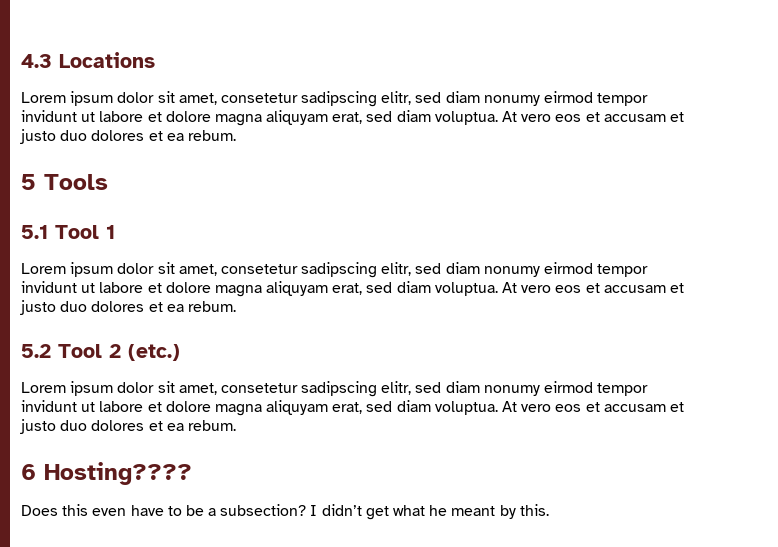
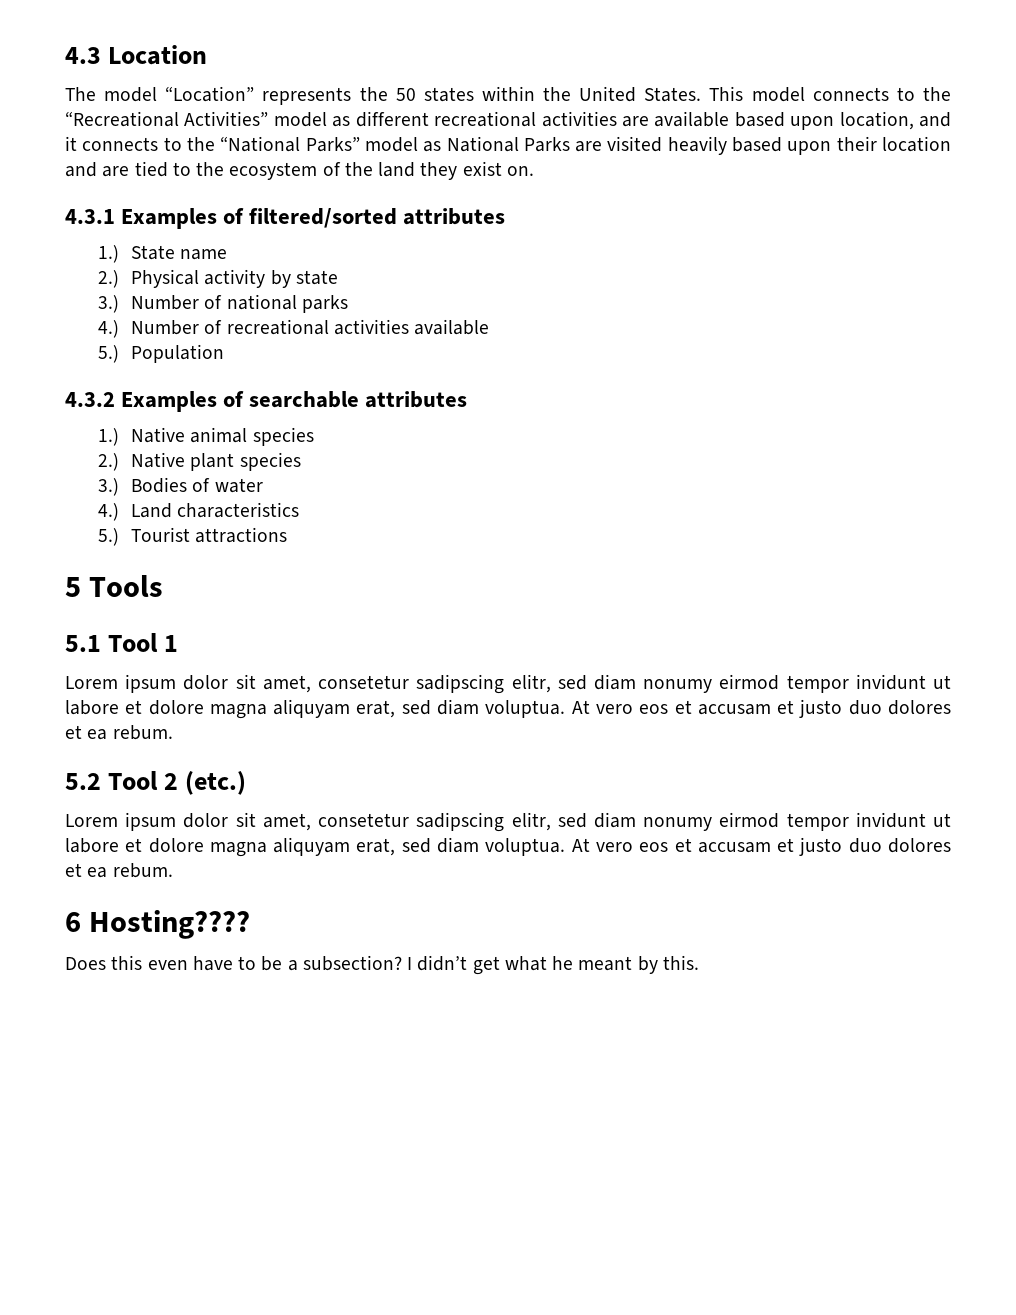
- 4.3 Locations
- Lorem ipsum dolor sit amet, consetetur sadipscing elitr, sed diam nonumy eirmod tempor invidunt ut labore et dolore magna aliquyam erat, sed diam voluptua. At vero eos et accusam et justo duo dolores et ea rebum.
+ 4.3 Location
+ The model “Location” represents the 50 states within the United States. This model connects to the “Recreational Activities” model as different recreational activities are available based upon location, and it connects to the “National Parks” model as National Parks are visited heavily based upon their location and are tied to the ecosystem of the land they exist on.
+ 4.3.1 Examples of filtered/sorted attributes
+ 1.) State name
+ 2.) Physical activity by state
+ 3.) Number of national parks
+ 4.) Number of recreational activities available
+ 5.) Population
+ 4.3.2 Examples of searchable attributes
+ 1.) Native animal species
+ 2.) Native plant species
+ 3.) Bodies of water
+ 4.) Land characteristics
+ 5.) Tourist attractions

